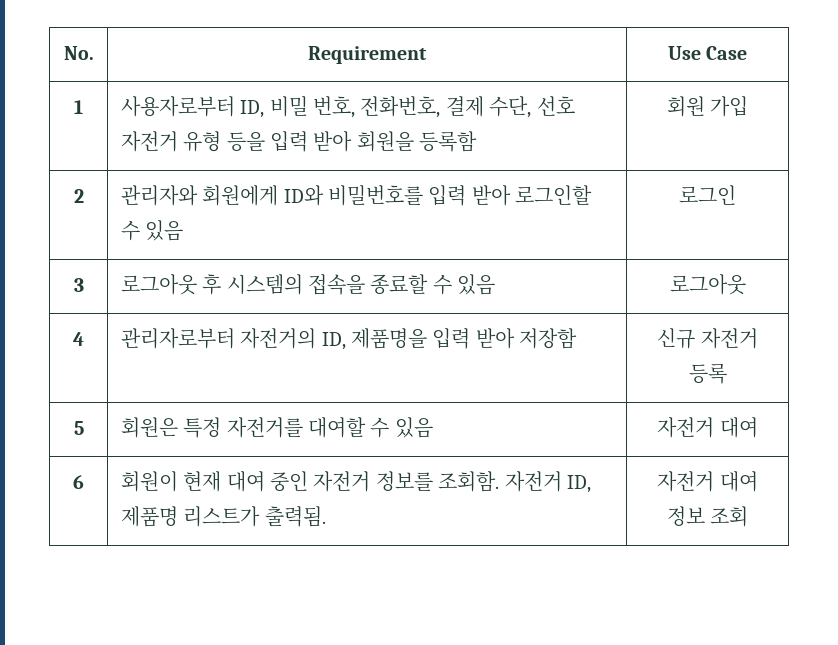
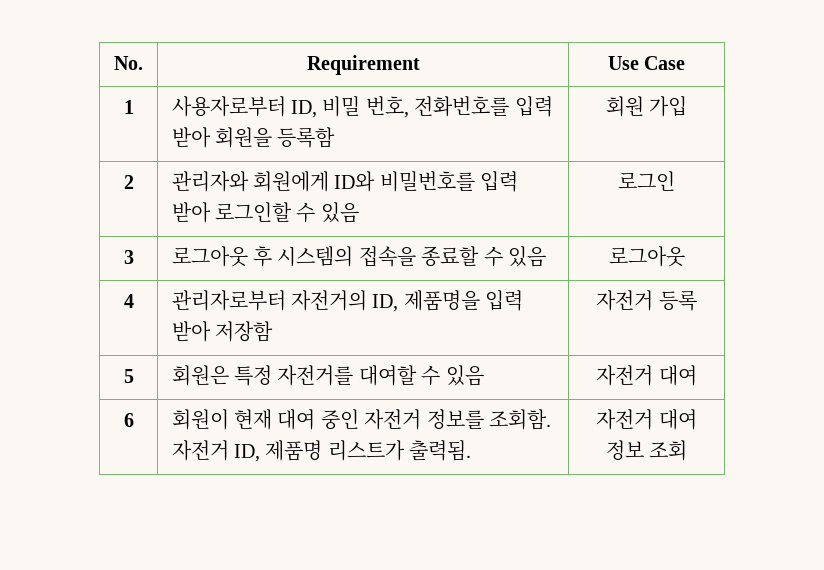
- 1 | 사용자로부터 ID, 비밀 번호, 전화번호, 결제 수단, 선호 자전거 유형 등을 입력 받아 회원을 등록함 | 회원 가입
+ 1 | 사용자로부터 ID, 비밀 번호, 전화번호를 입력 받아 회원을 등록함 | 회원 가입
- 4 | 관리자로부터 자전거의 ID, 제품명을 입력 받아 저장함 | 신규 자전거 등록
+ 4 | 관리자로부터 자전거의 ID, 제품명을 입력 받아 저장함 | 자전거 등록

